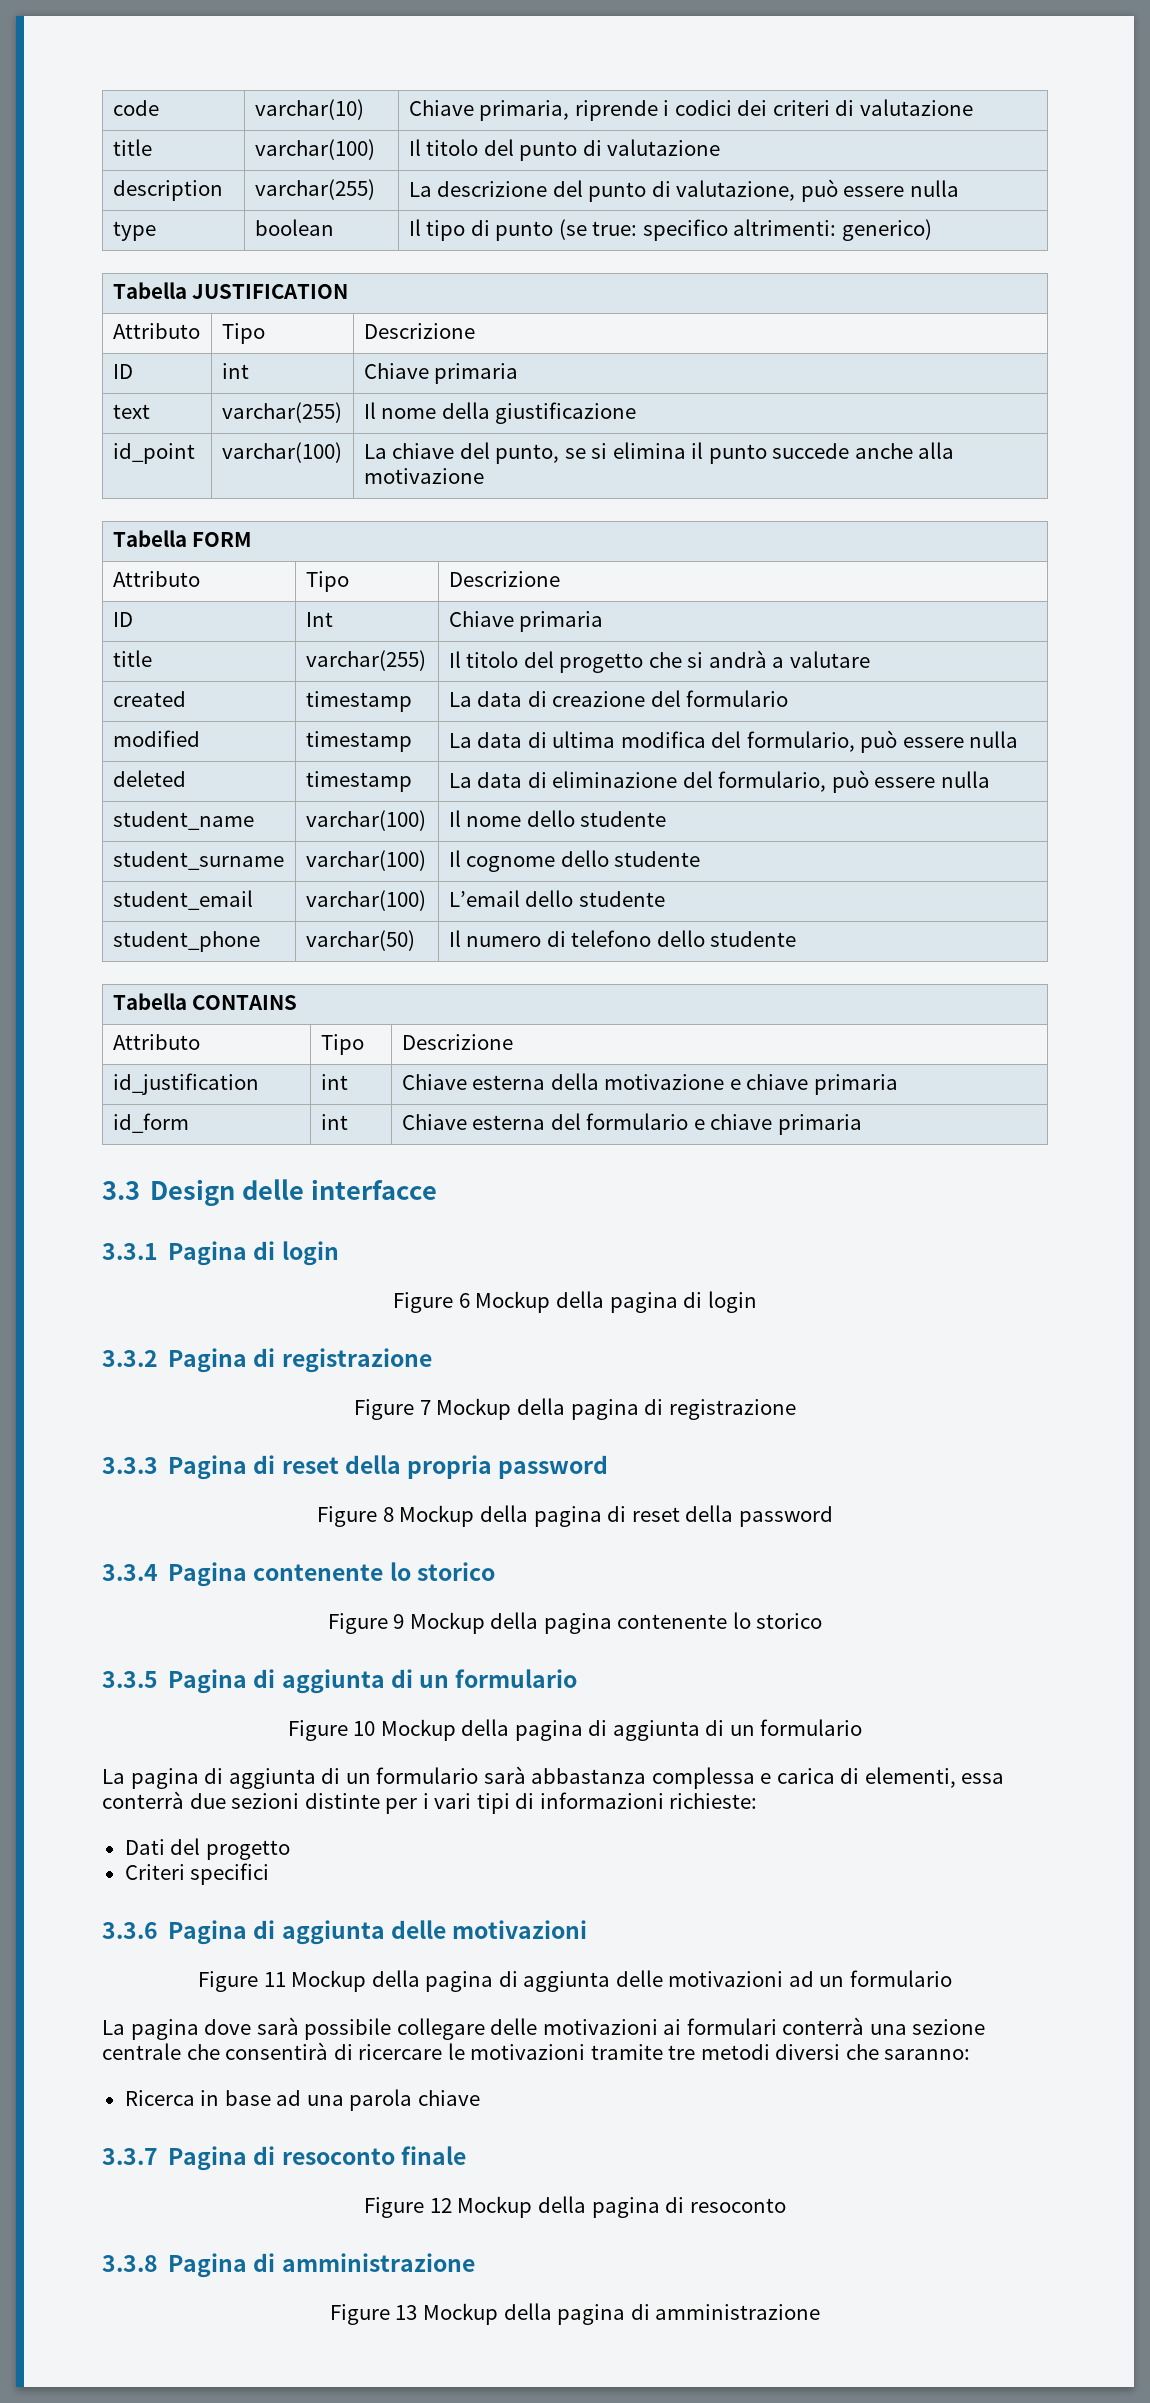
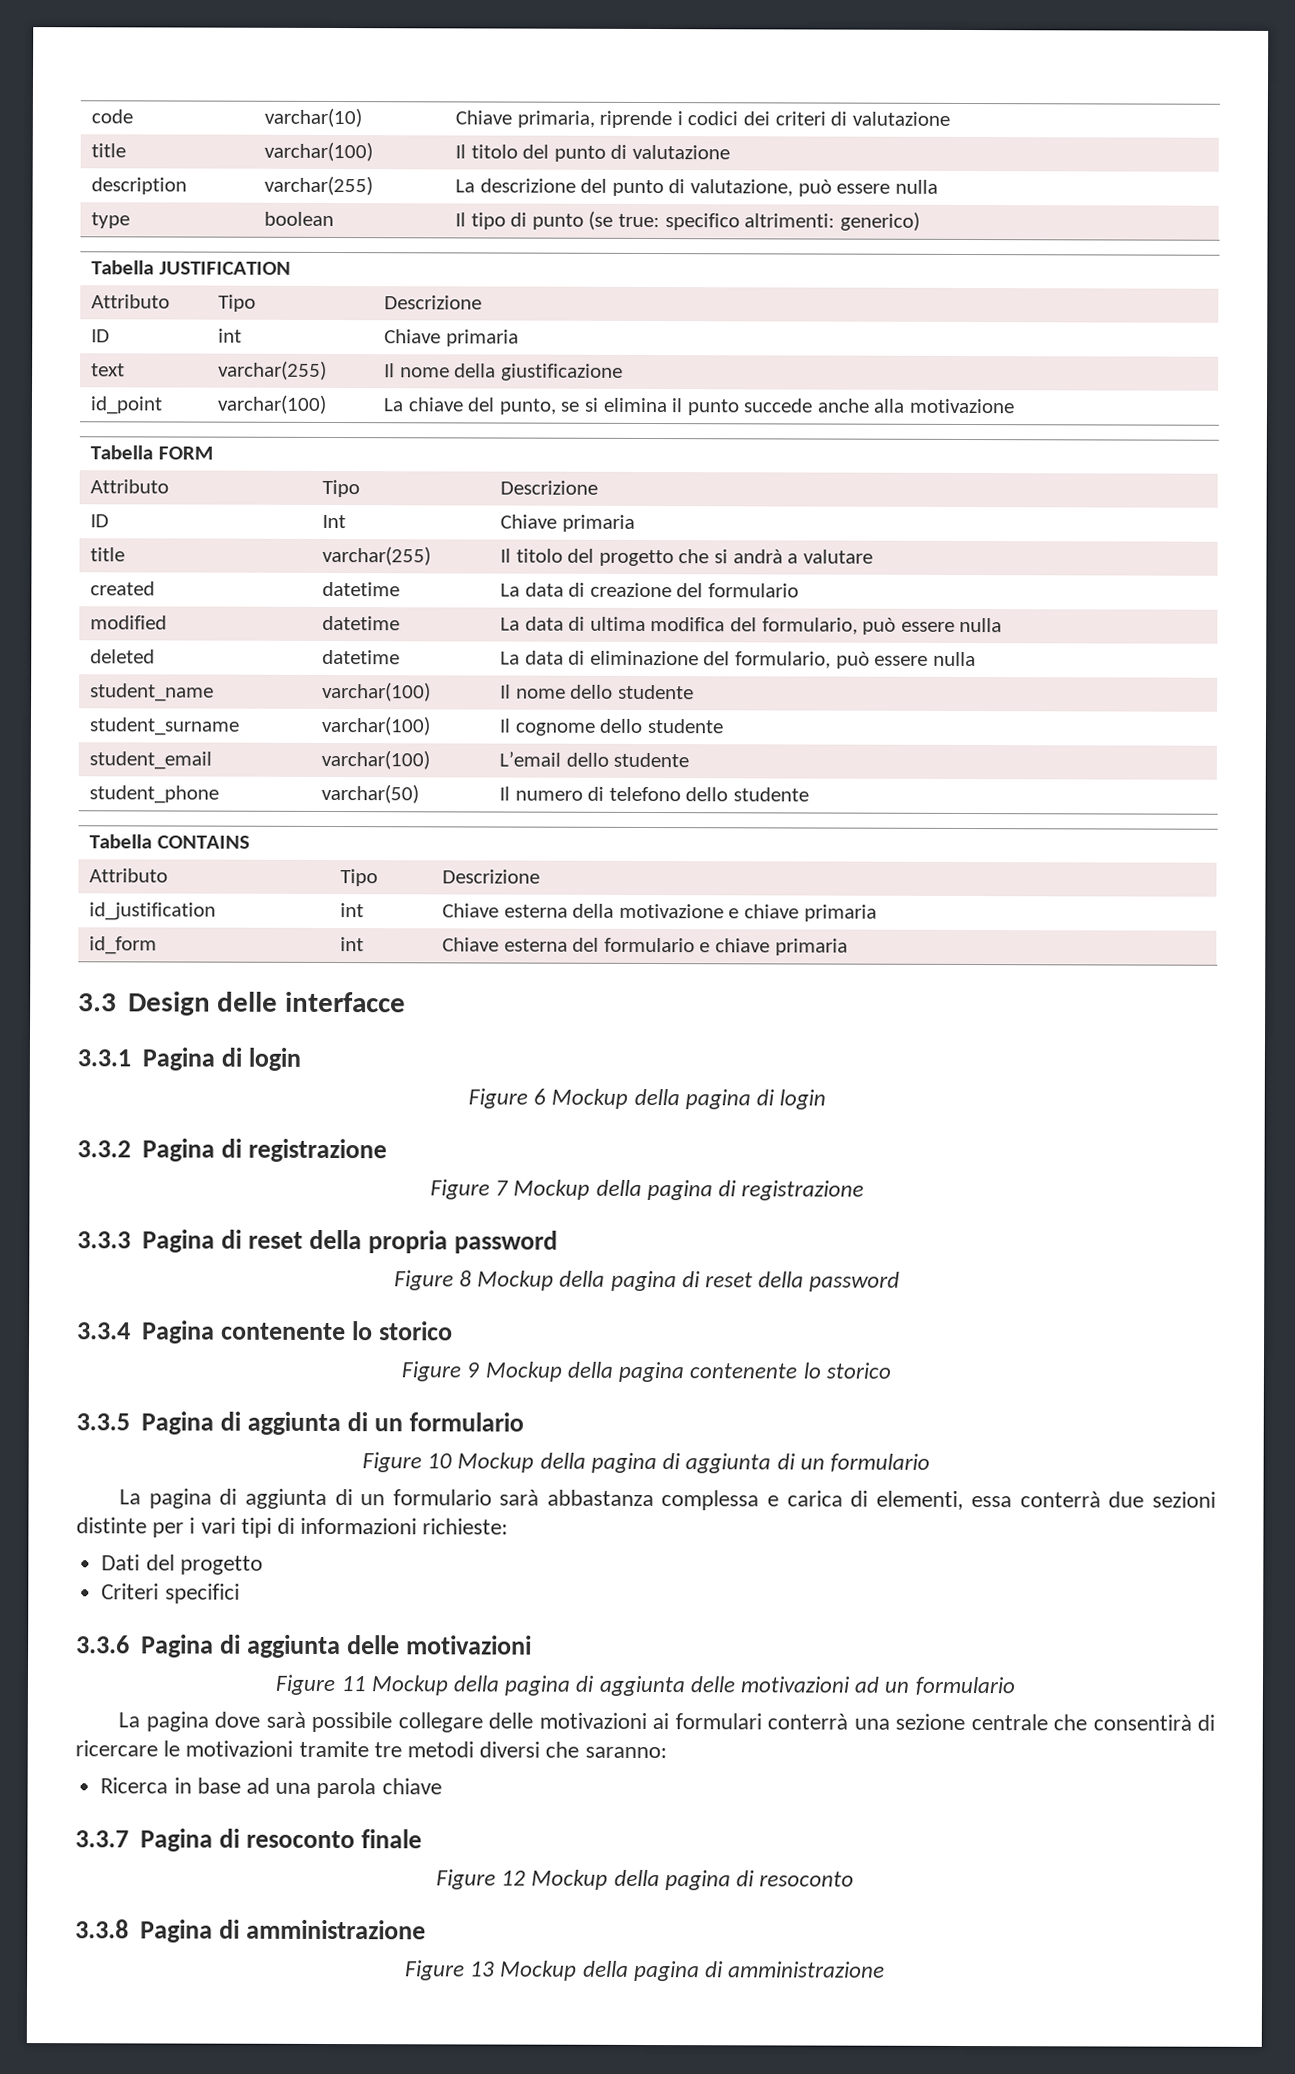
- created | timestamp | La data di creazione del formulario
+ created | datetime | La data di creazione del formulario
- modified | timestamp | La data di ultima modifica del formulario, può essere nulla
+ modified | datetime | La data di ultima modifica del formulario, può essere nulla
- deleted | timestamp | La data di eliminazione del formulario, può essere nulla
+ deleted | datetime | La data di eliminazione del formulario, può essere nulla

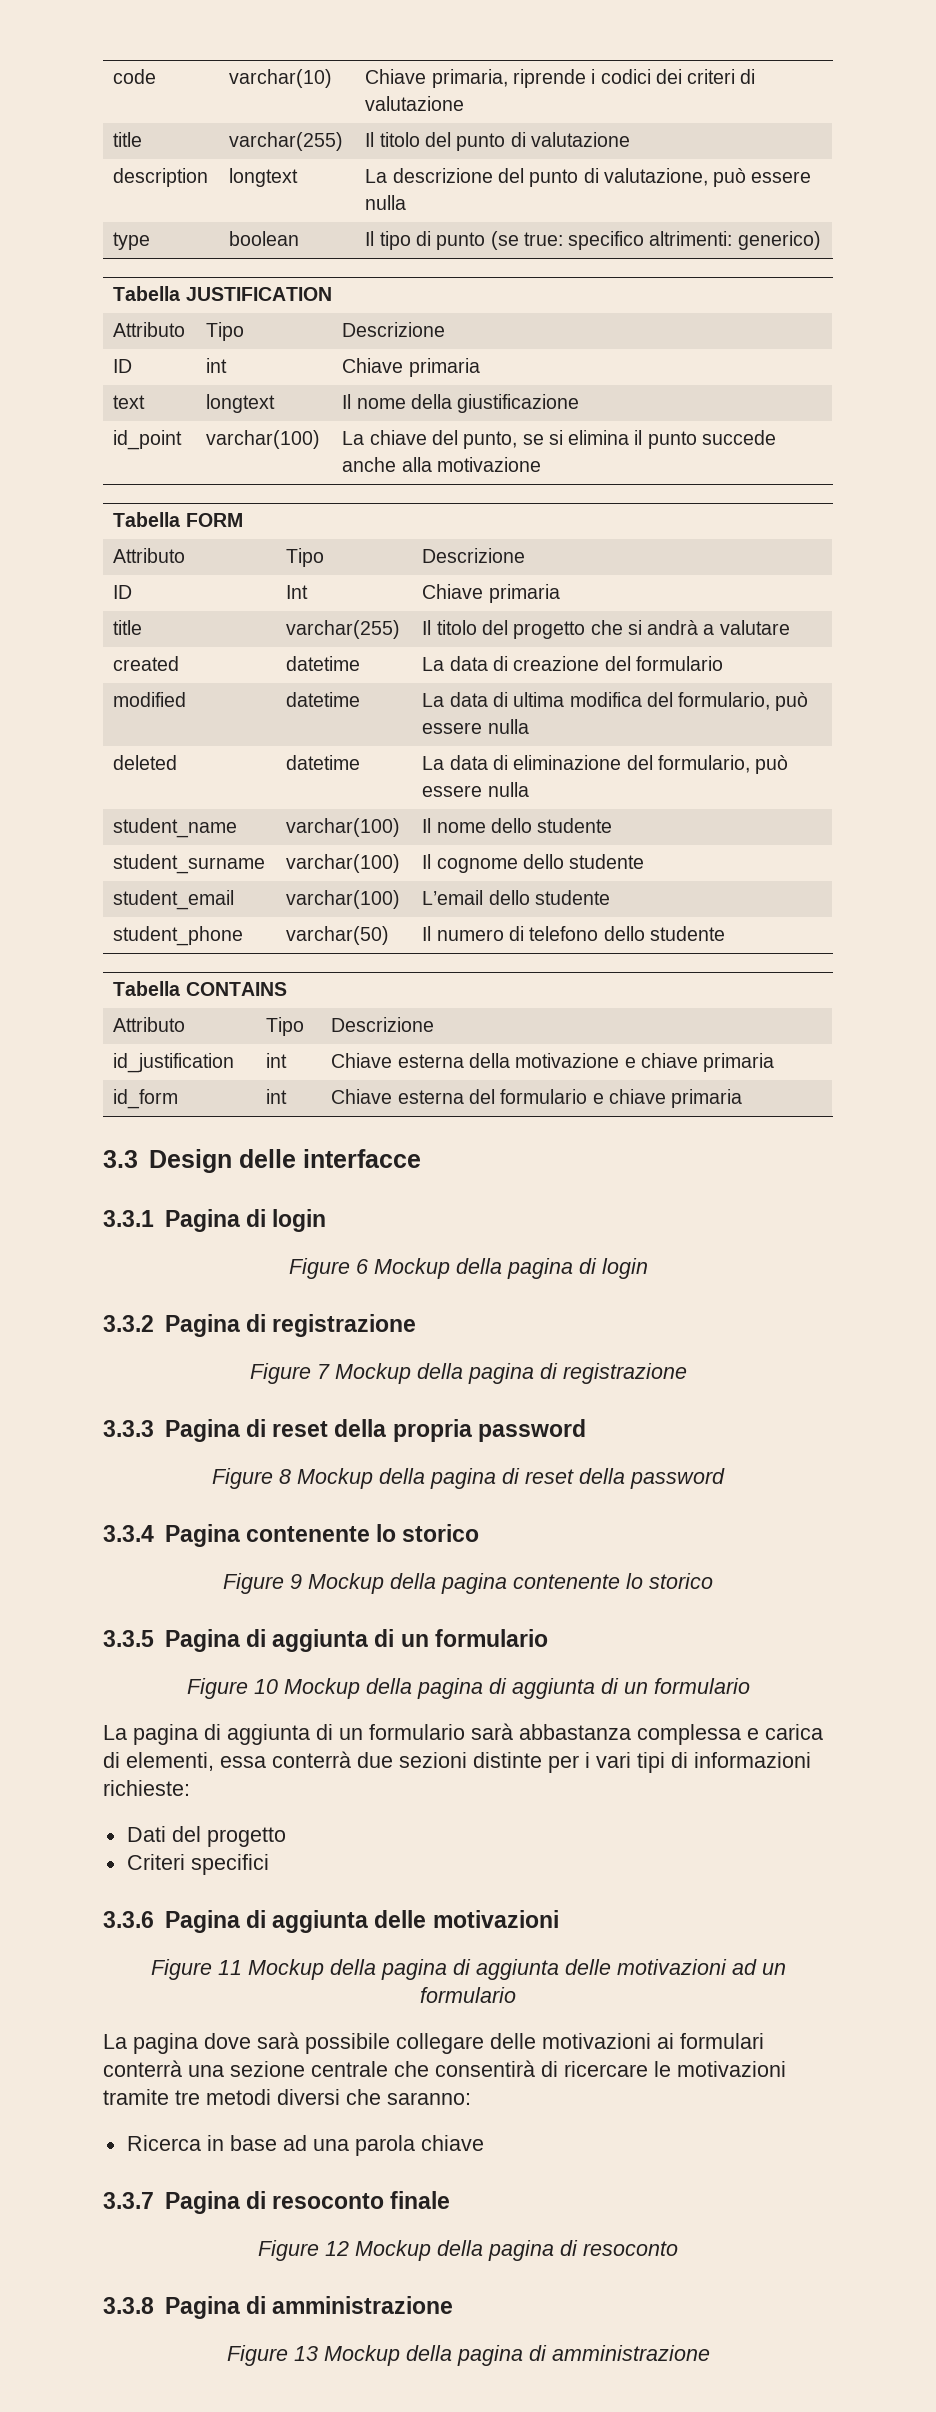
- title | varchar(100) | Il titolo del punto di valutazione
+ title | varchar(255) | Il titolo del punto di valutazione
- description | varchar(255) | La descrizione del punto di valutazione, può essere nulla
+ description | longtext | La descrizione del punto di valutazione, può essere nulla
- text | varchar(255) | Il nome della giustificazione
+ text | longtext | Il nome della giustificazione

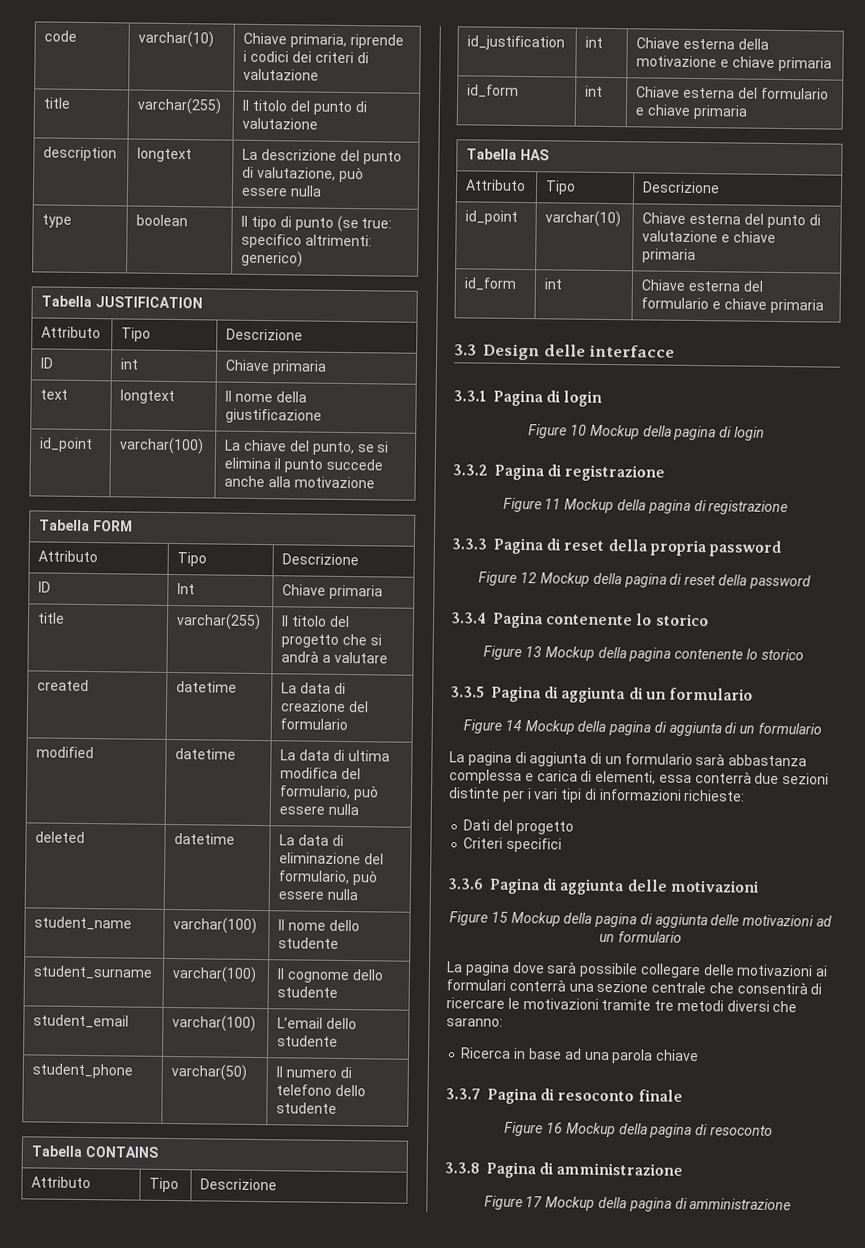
+ Tabella HAS
+ Attributo | Tipo | Descrizione
+ id_point | varchar(10) | Chiave esterna del punto di valutazione e chiave primaria
+ id_form | int | Chiave esterna del formulario e chiave primaria
- Figure 6 Mockup della pagina di login
+ Figure 10 Mockup della pagina di login
- Figure 7 Mockup della pagina di registrazione
+ Figure 11 Mockup della pagina di registrazione
- Figure 8 Mockup della pagina di reset della password
+ Figure 12 Mockup della pagina di reset della password
- Figure 9 Mockup della pagina contenente lo storico
+ Figure 13 Mockup della pagina contenente lo storico
- Figure 10 Mockup della pagina di aggiunta di un formulario
+ Figure 14 Mockup della pagina di aggiunta di un formulario
- Figure 11 Mockup della pagina di aggiunta delle motivazioni ad un formulario
+ Figure 15 Mockup della pagina di aggiunta delle motivazioni ad un formulario
- Figure 12 Mockup della pagina di resoconto
+ Figure 16 Mockup della pagina di resoconto
- Figure 13 Mockup della pagina di amministrazione
+ Figure 17 Mockup della pagina di amministrazione

